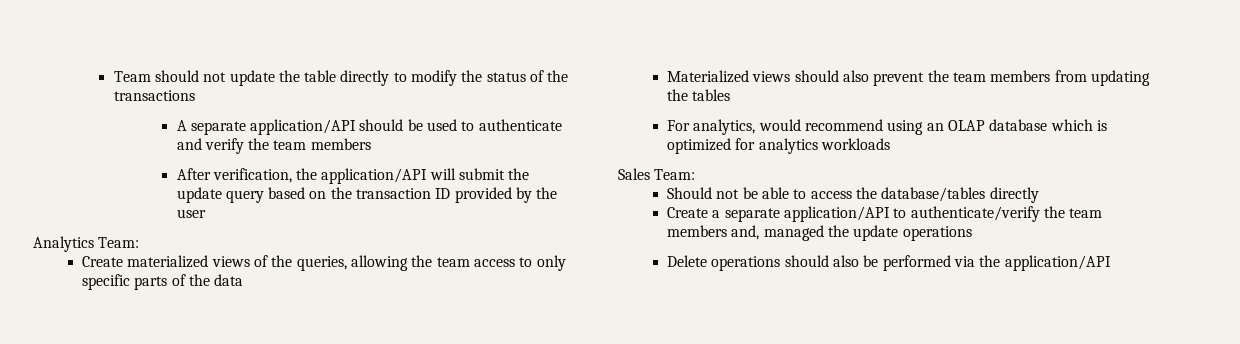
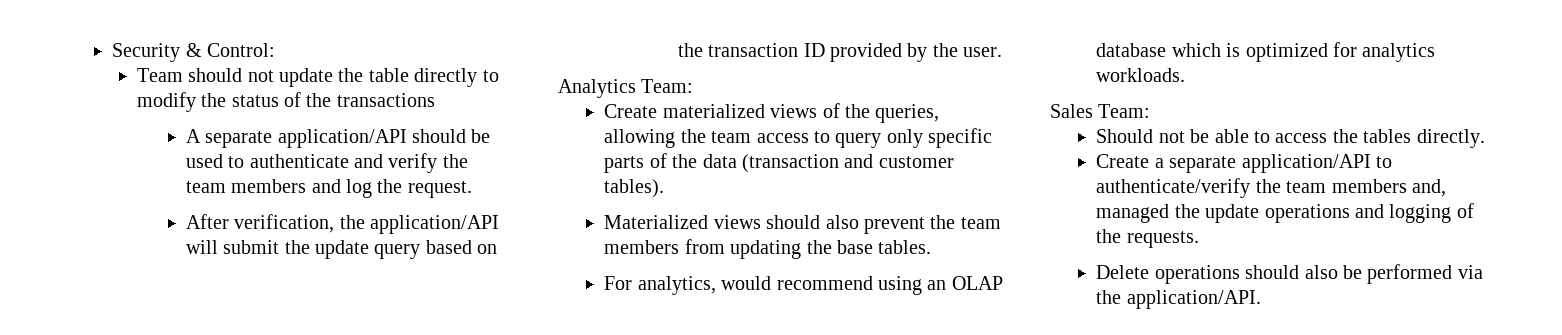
+ Security & Control:
- A separate application/API should be used to authenticate and verify the team members
+ A separate application/API should be used to authenticate and verify the team members and log the request.
- After verification, the application/API will submit the update query based on the transaction ID provided by the user
+ After verification, the application/API will submit the update query based on the transaction ID provided by the user.
- Create materialized views of the queries, allowing the team access to only specific parts of the data
+ Create materialized views of the queries, allowing the team access to query only specific parts of the data (transaction and customer tables).
- Materialized views should also prevent the team members from updating the tables
+ Materialized views should also prevent the team members from updating the base tables.
- For analytics, would recommend using an OLAP database which is optimized for analytics workloads
+ For analytics, would recommend using an OLAP database which is optimized for analytics workloads.
- Should not be able to access the database/tables directly
+ Should not be able to access the tables directly.
- Create a separate application/API to authenticate/verify the team members and, managed the update operations
+ Create a separate application/API to authenticate/verify the team members and, managed the update operations and logging of the requests.
- Delete operations should also be performed via the application/API
+ Delete operations should also be performed via the application/API.

